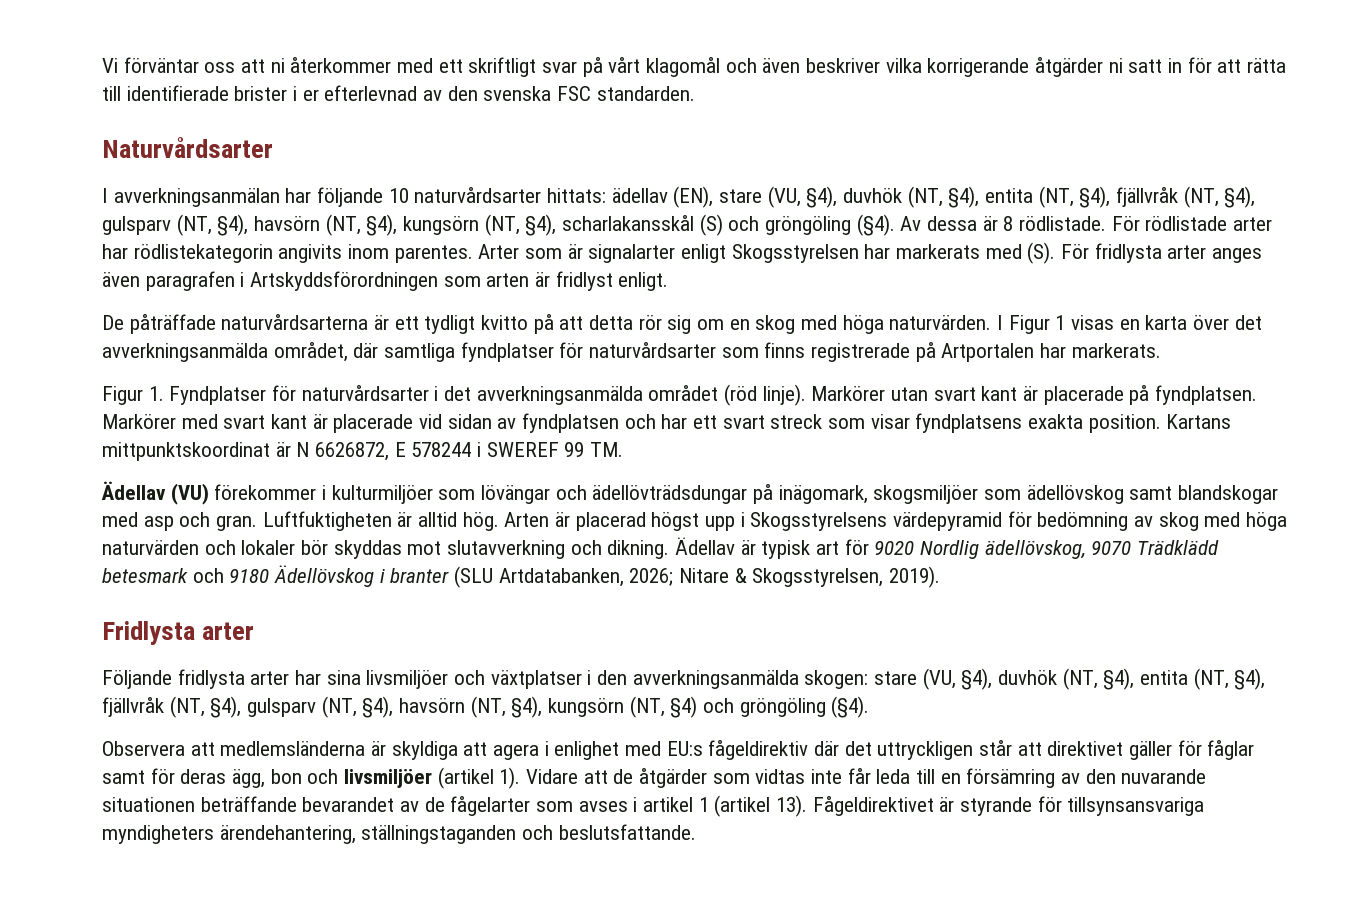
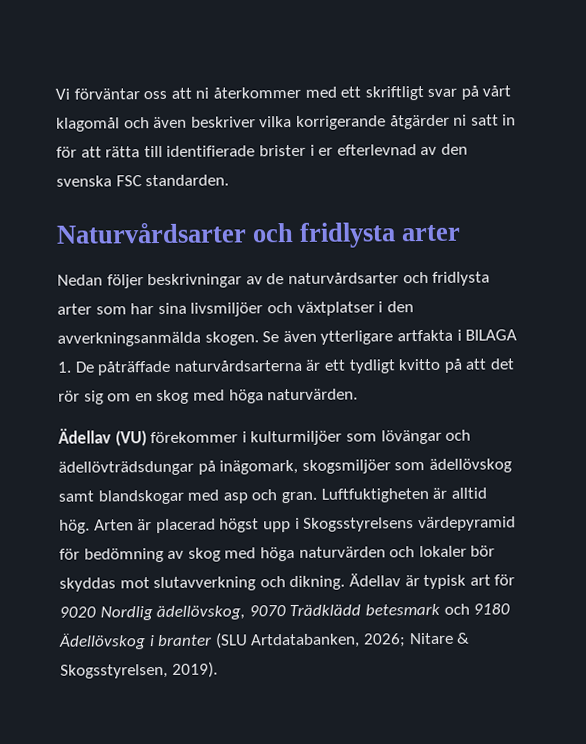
- Naturvårdsarter
- I avverkningsanmälan har följande 10 naturvårdsarter hittats: ädellav (EN), stare (VU, §4), duvhök (NT, §4), entita (NT, §4), fjällvråk (NT, §4), gulsparv (NT, §4), havsörn (NT, §4), kungsörn (NT, §4), scharlakansskål (S) och gröngöling (§4). Av dessa är 8 rödlistade. För rödlistade arter har rödlistekategorin angivits inom parentes. Arter som är signalarter enligt Skogsstyrelsen har markerats med (S). För fridlysta arter anges även paragrafen i Artskyddsförordningen som arten är fridlyst enligt.
- De påträffade naturvårdsarterna är ett tydligt kvitto på att detta rör sig om en skog med höga naturvärden. I Figur 1 visas en karta över det avverkningsanmälda området, där samtliga fyndplatser för naturvårdsarter som finns registrerade på Artportalen har markerats.
- Figur 1. Fyndplatser för naturvårdsarter i det avverkningsanmälda området (röd linje). Markörer utan svart kant är placerade på fyndplatsen. Markörer med svart kant är placerade vid sidan av fyndplatsen och har ett svart streck som visar fyndplatsens exakta position. Kartans mittpunktskoordinat är N 6626872, E 578244 i SWEREF 99 TM.
+ Naturvårdsarter och fridlysta arter
+ Nedan följer beskrivningar av de naturvårdsarter och fridlysta arter som har sina livsmiljöer och växtplatser i den avverkningsanmälda skogen. Se även ytterligare artfakta i BILAGA 1. De påträffade naturvårdsarterna är ett tydligt kvitto på att det rör sig om en skog med höga naturvärden.
- Fridlysta arter
- Följande fridlysta arter har sina livsmiljöer och växtplatser i den avverkningsanmälda skogen: stare (VU, §4), duvhök (NT, §4), entita (NT, §4), fjällvråk (NT, §4), gulsparv (NT, §4), havsörn (NT, §4), kungsörn (NT, §4) och gröngöling (§4).
- Observera att medlemsländerna är skyldiga att agera i enlighet med EU:s fågeldirektiv där det uttryckligen står att direktivet gäller för fåglar samt för deras ägg, bon och livsmiljöer (artikel 1). Vidare att de åtgärder som vidtas inte får leda till en försämring av den nuvarande situationen beträffande bevarandet av de fågelarter som avses i artikel 1 (artikel 13). Fågeldirektivet är styrande för tillsynsansvariga myndigheters ärendehantering, ställningstaganden och beslutsfattande.

